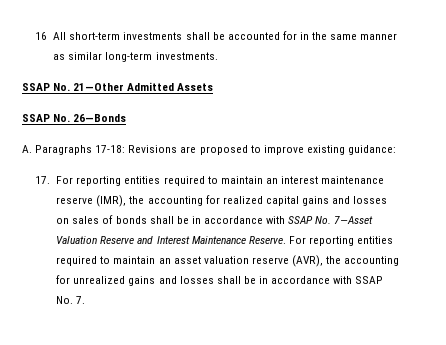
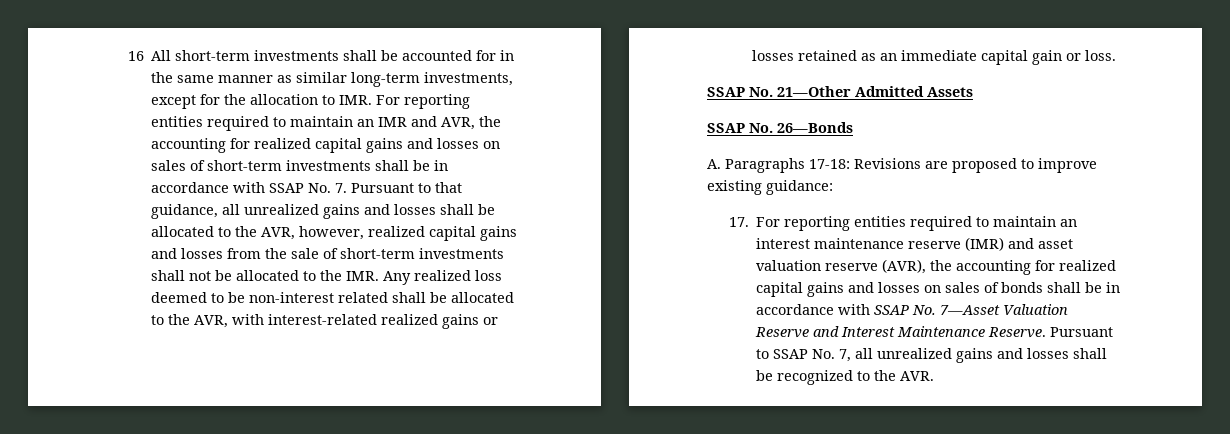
- 16 All short-term investments shall be accounted for in the same manner as similar long-term investments.
+ 16 All short-term investments shall be accounted for in the same manner as similar long-term investments, except for the allocation to IMR. For reporting entities required to maintain an IMR and AVR, the accounting for realized capital gains and losses on sales of short-term investments shall be in accordance with SSAP No. 7. Pursuant to that guidance, all unrealized gains and losses shall be allocated to the AVR, however, realized capital gains and losses from the sale of short-term investments shall not be allocated to the IMR. Any realized loss deemed to be non-interest related shall be allocated to the AVR, with interest-related realized gains or losses retained as an immediate capital gain or loss.
- 17. For reporting entities required to maintain an interest maintenance reserve (IMR), the accounting for realized capital gains and losses on sales of bonds shall be in accordance with SSAP No. 7—Asset Valuation Reserve and Interest Maintenance Reserve.
+ 17. For reporting entities required to maintain an interest maintenance reserve (IMR) and asset valuation reserve (AVR), the accounting for realized capital gains and losses on sales of bonds shall be in accordance with SSAP No. 7—Asset Valuation Reserve and Interest Maintenance Reserve.
- For reporting entities required to maintain an asset valuation reserve (AVR), the accounting for unrealized gains and losses shall be in accordance with SSAP No. 7.
+ Pursuant to SSAP No. 7, all unrealized gains and losses shall be recognized to the AVR.

